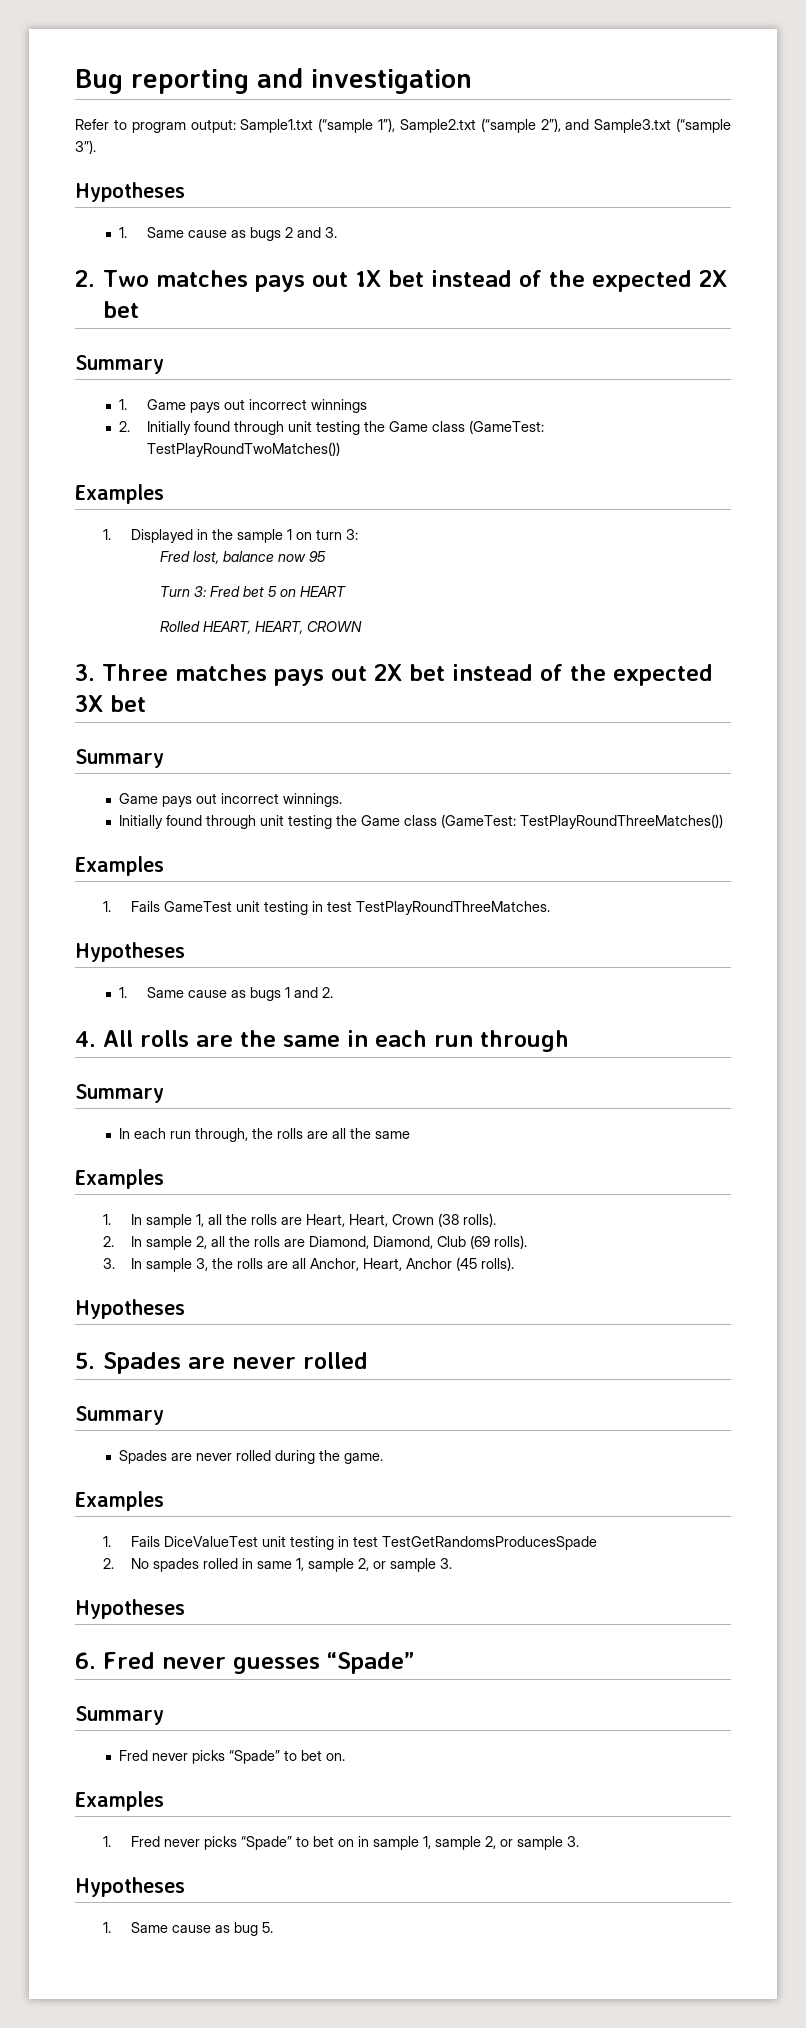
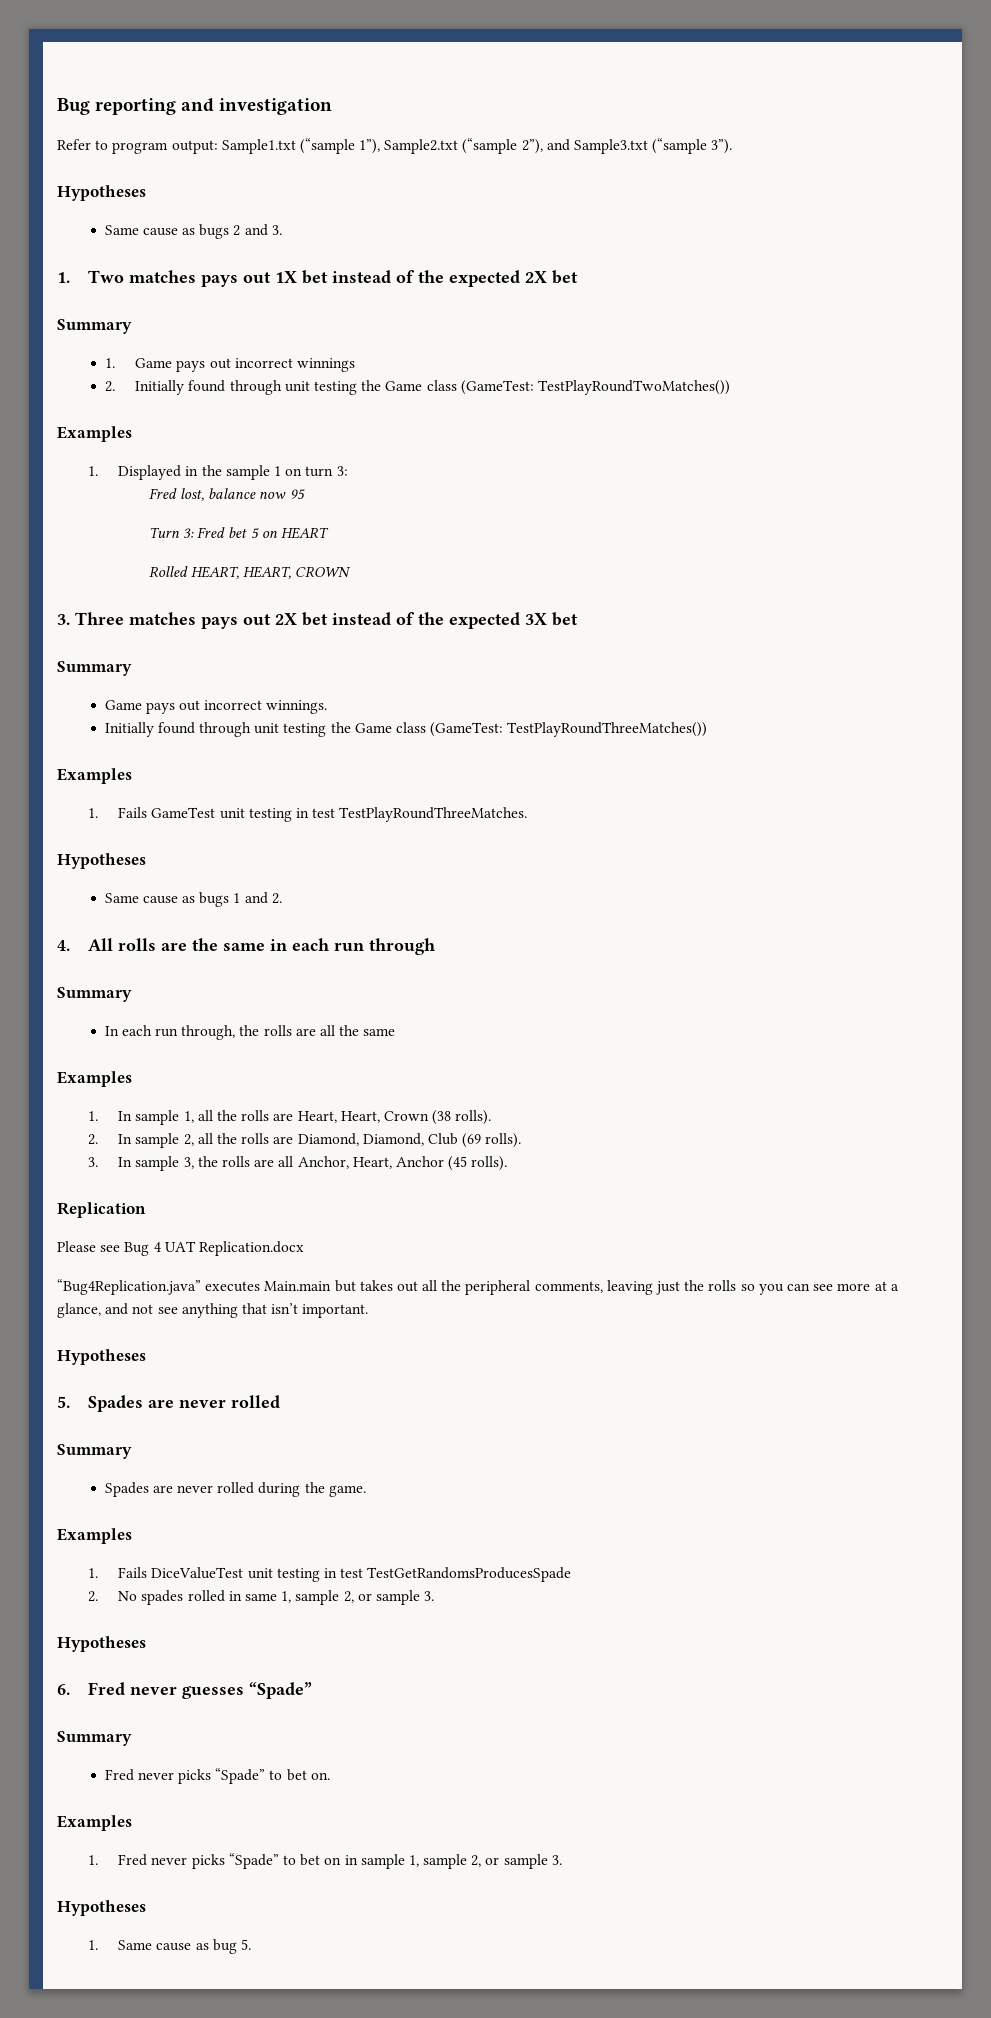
- 1. Same cause as bugs 2 and 3.
+ Same cause as bugs 2 and 3.
- 2. Two matches pays out 1X bet instead of the expected 2X bet
+ 1. Two matches pays out 1X bet instead of the expected 2X bet
- 1. Same cause as bugs 1 and 2.
+ Same cause as bugs 1 and 2.
+ Replication
+ Please see Bug 4 UAT Replication.docx
+ “Bug4Replication.java” executes Main.main but takes out all the peripheral comments, leaving just the rolls so you can see more at a glance, and not see anything that isn’t important.

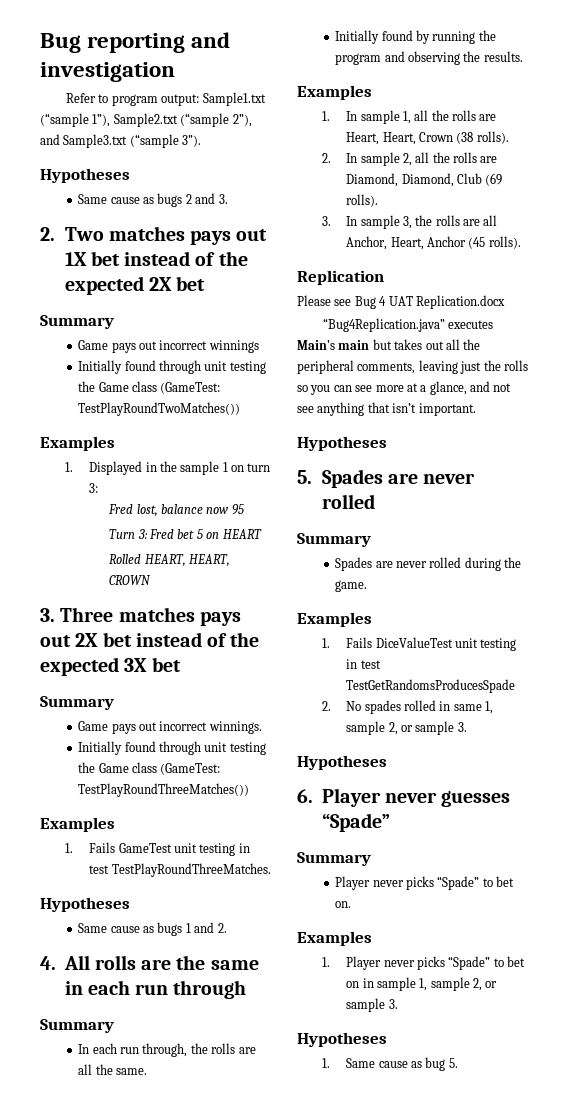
- 1. Two matches pays out 1X bet instead of the expected 2X bet
+ 2. Two matches pays out 1X bet instead of the expected 2X bet
- 1. Game pays out incorrect winnings
+ Game pays out incorrect winnings
- 2. Initially found through unit testing the Game class (GameTest: TestPlayRoundTwoMatches())
+ Initially found through unit testing the Game class (GameTest: TestPlayRoundTwoMatches())
- In each run through, the rolls are all the same
+ In each run through, the rolls are all the same.
+ Initially found by running the program and observing the results.
- “Bug4Replication.java” executes Main.main but takes out all the peripheral comments, leaving just the rolls so you can see more at a glance, and not see anything that isn’t important.
+ “Bug4Replication.java” executes Main’s main but takes out all the peripheral comments, leaving just the rolls so you can see more at a glance, and not see anything that isn’t important.
- 6. Fred never guesses “Spade”
+ 6. Player never guesses “Spade”
- Fred never picks “Spade” to bet on.
+ Player never picks “Spade” to bet on.
- 1. Fred never picks “Spade” to bet on in sample 1, sample 2, or sample 3.
+ 1. Player never picks “Spade” to bet on in sample 1, sample 2, or sample 3.

